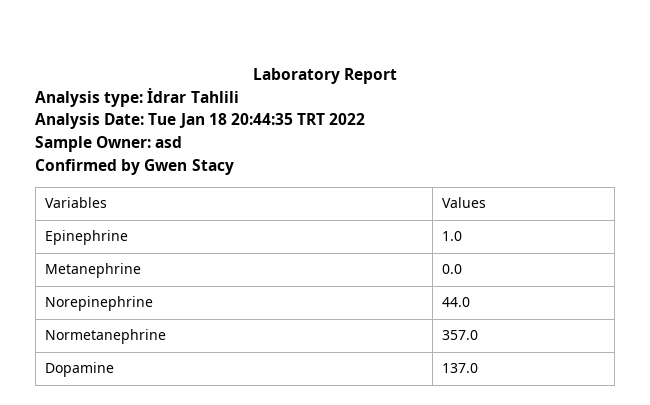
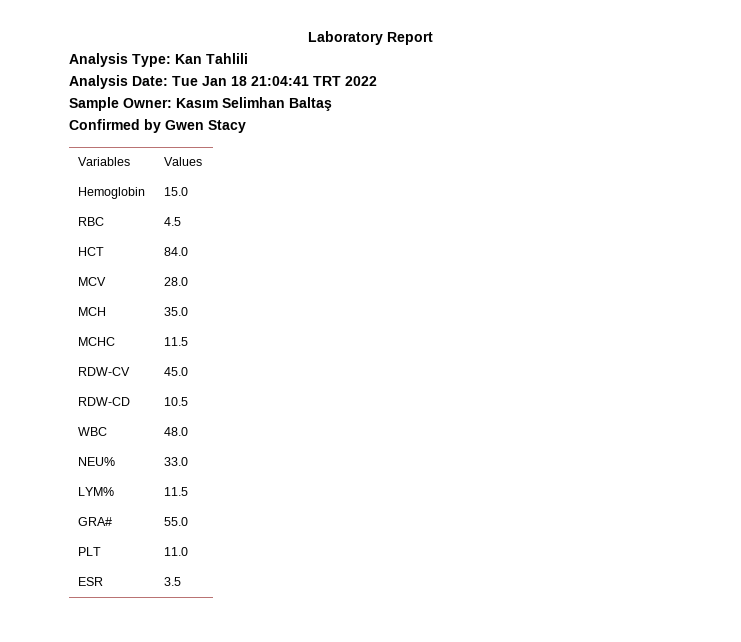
- Analysis type: İdrar Tahlili
+ Analysis Type: Kan Tahlili
- Analysis Date: Tue Jan 18 20:44:35 TRT 2022
+ Analysis Date: Tue Jan 18 21:04:41 TRT 2022
- Sample Owner: asd
+ Sample Owner: Kasım Selimhan Baltaş
- Epinephrine | 1.0
- Metanephrine | 0.0
- Norepinephrine | 44.0
- Normetanephrine | 357.0
- Dopamine | 137.0
+ Hemoglobin | 15.0
+ RBC | 4.5
+ HCT | 84.0
+ MCV | 28.0
+ MCH | 35.0
+ MCHC | 11.5
+ RDW-CV | 45.0
+ RDW-CD | 10.5
+ WBC | 48.0
+ NEU% | 33.0
+ LYM% | 11.5
+ GRA# | 55.0
+ PLT | 11.0
+ ESR | 3.5

